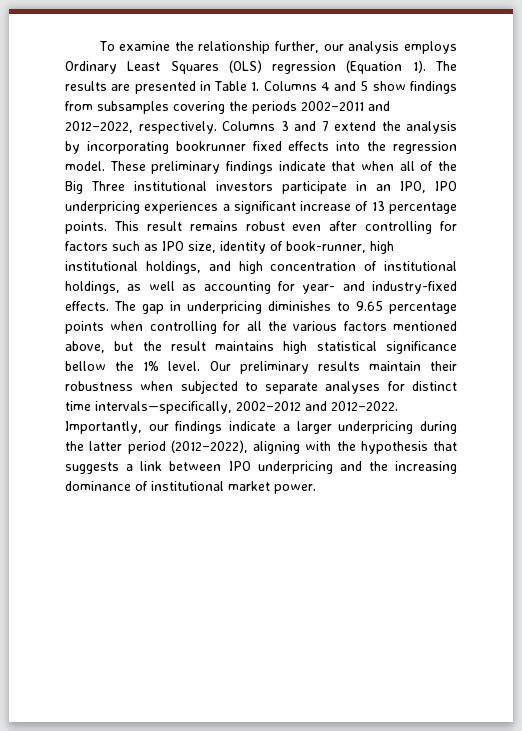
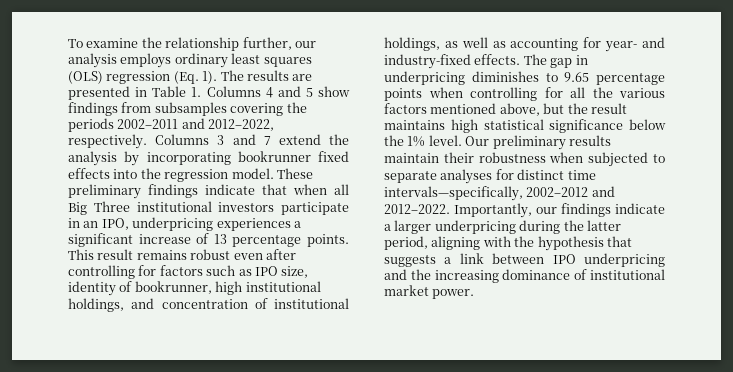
- To examine the relationship further, our analysis employs Ordinary Least Squares (OLS) regression (Equation 1).
+ To examine the relationship further, our analysis employs ordinary least squares (OLS) regression (Eq. 1).
- These preliminary findings indicate that when all of the Big Three institutional investors participate in an IPO, IPO underpricing experiences a significant increase of 13 percentage points.
+ These preliminary findings indicate that when all Big Three institutional investors participate in an IPO, underpricing experiences a significant increase of 13 percentage points.
- This result remains robust even after controlling for factors such as IPO size, identity of book-runner, high institutional holdings, and high concentration of institutional holdings, as well as accounting for year- and industry-fixed effects.
+ This result remains robust even after controlling for factors such as IPO size, identity of bookrunner, high institutional holdings, and concentration of institutional holdings, as well as accounting for year- and industry-fixed effects.
- The gap in underpricing diminishes to 9.65 percentage points when controlling for all the various factors mentioned above, but the result maintains high statistical significance bellow the 1% level.
+ The gap in underpricing diminishes to 9.65 percentage points when controlling for all the various factors mentioned above, but the result maintains high statistical significance below the 1% level.
- Importantly, our findings indicate a larger underpricing during the latter period (2012–2022), aligning with the hypothesis that suggests a link between IPO underpricing and the increasing dominance of institutional market power.
+ Importantly, our findings indicate a larger underpricing during the latter period, aligning with the hypothesis that suggests a link between IPO underpricing and the increasing dominance of institutional market power.

